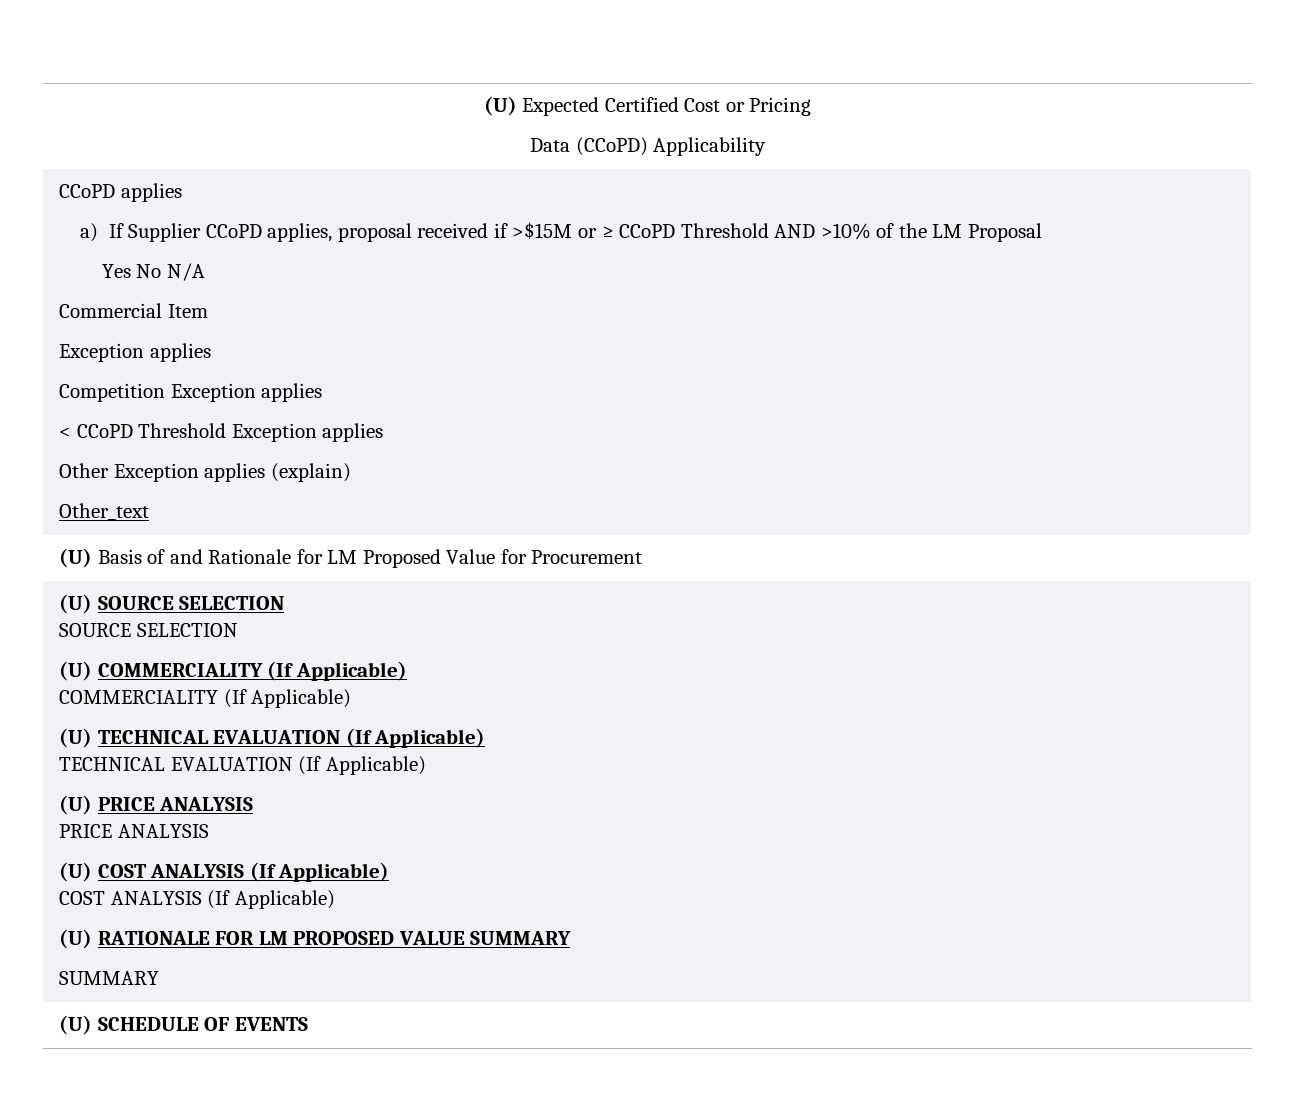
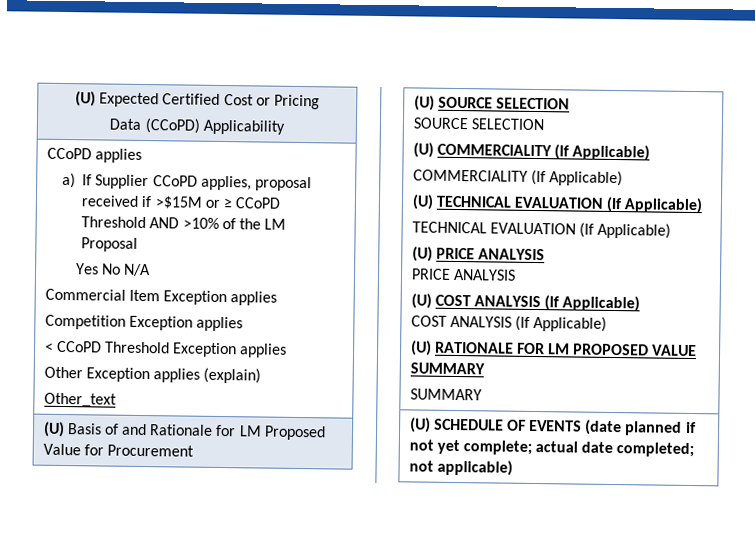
- Commercial Item
- Exception applies
+ Commercial Item Exception applies
- (U) SCHEDULE OF EVENTS
+ (U) SCHEDULE OF EVENTS (date planned if not yet complete; actual date completed; not applicable)

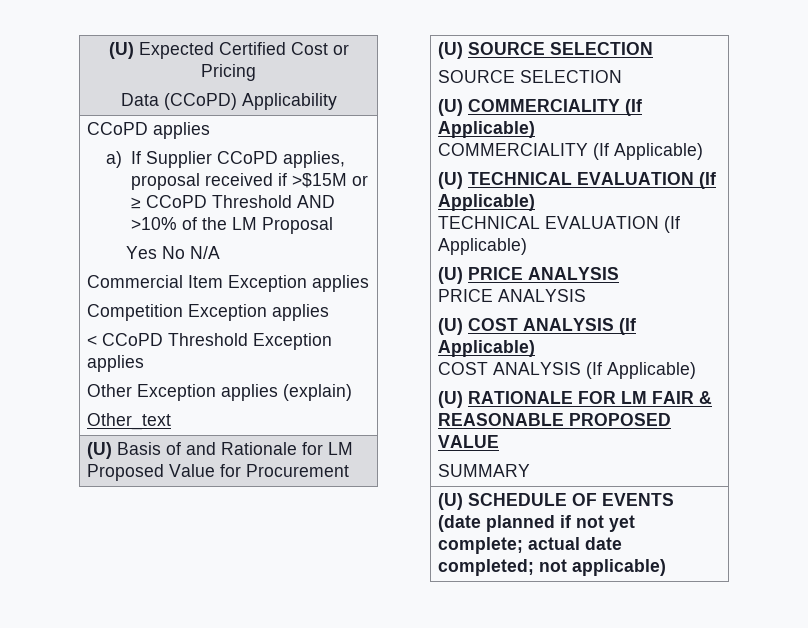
- (U) RATIONALE FOR LM PROPOSED VALUE SUMMARY
+ (U) RATIONALE FOR LM FAIR & REASONABLE PROPOSED VALUE

